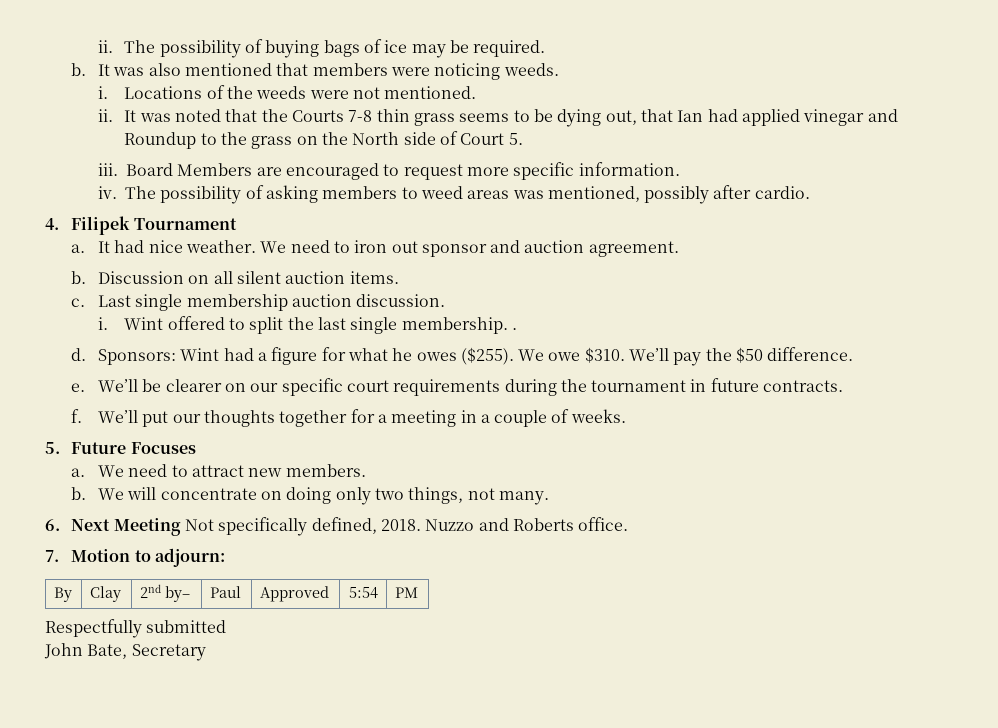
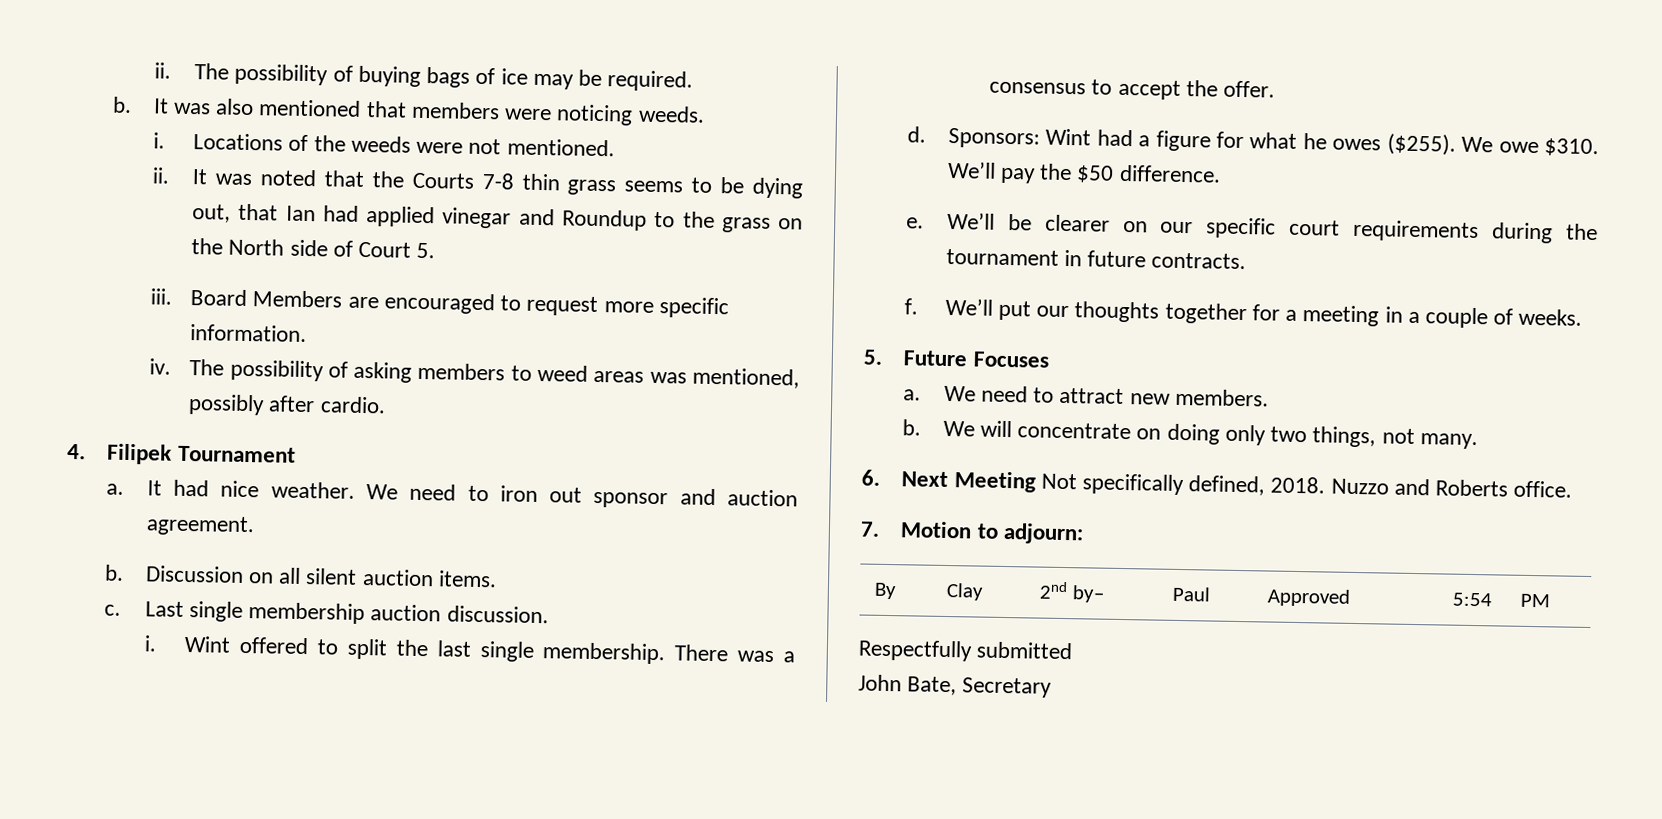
- Wint offered to split the last single membership. .
+ Wint offered to split the last single membership. There was a consensus to accept the offer.

